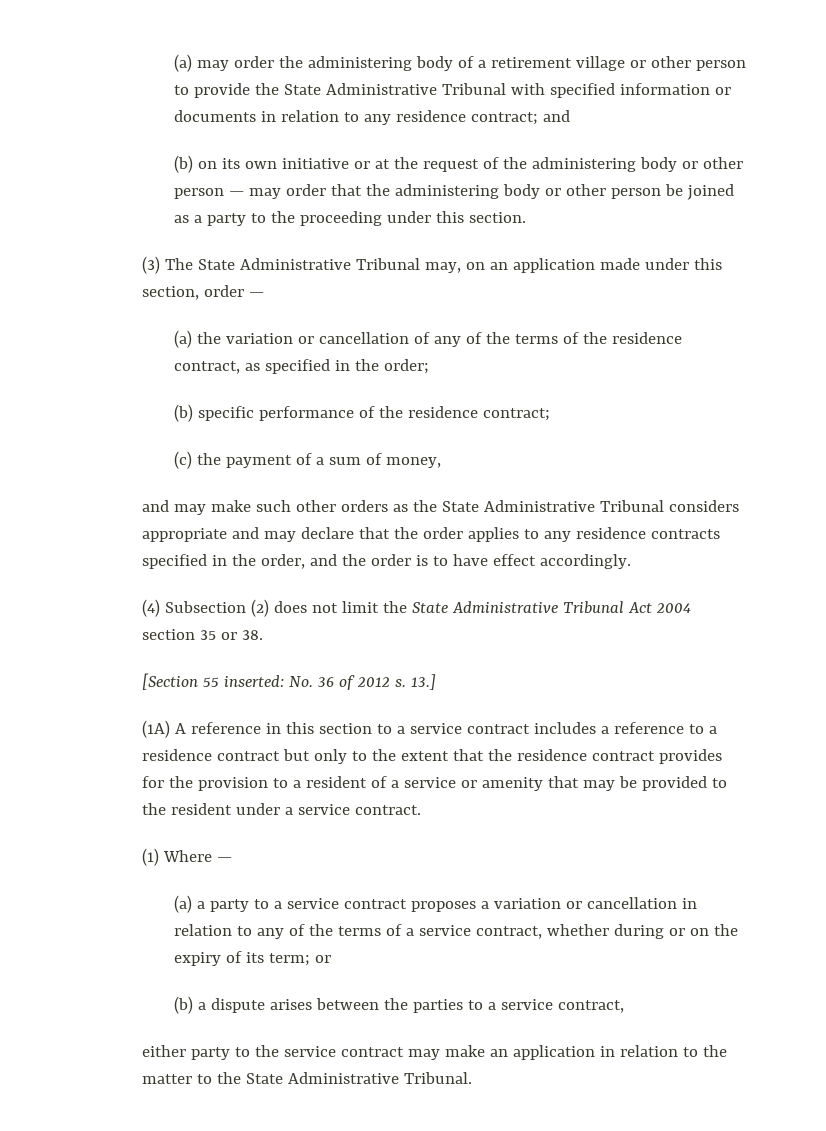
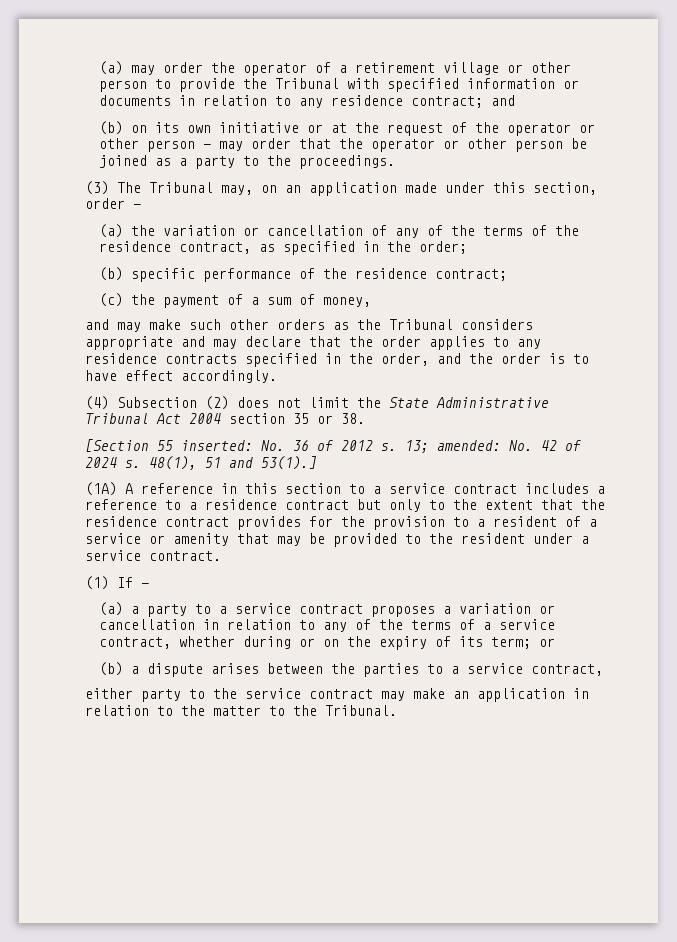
- (a) may order the administering body of a retirement village or other person to provide the State Administrative Tribunal with specified information or documents in relation to any residence contract; and
+ (a) may order the operator of a retirement village or other person to provide the Tribunal with specified information or documents in relation to any residence contract; and
- (b) on its own initiative or at the request of the administering body or other person — may order that the administering body or other person be joined as a party to the proceeding under this section.
+ (b) on its own initiative or at the request of the operator or other person — may order that the operator or other person be joined as a party to the proceedings.
- (3) The State Administrative Tribunal may, on an application made under this section, order —
+ (3) The Tribunal may, on an application made under this section, order —
- and may make such other orders as the State Administrative Tribunal considers appropriate and may declare that the order applies to any residence contracts specified in the order, and the order is to have effect accordingly.
+ and may make such other orders as the Tribunal considers appropriate and may declare that the order applies to any residence contracts specified in the order, and the order is to have effect accordingly.
- 13.]
+ 13; amended: No. 42 of 2024 s. 48(1), 51 and 53(1).]
- (1) Where —
+ (1) If —
- either party to the service contract may make an application in relation to the matter to the State Administrative Tribunal.
+ either party to the service contract may make an application in relation to the matter to the Tribunal.

